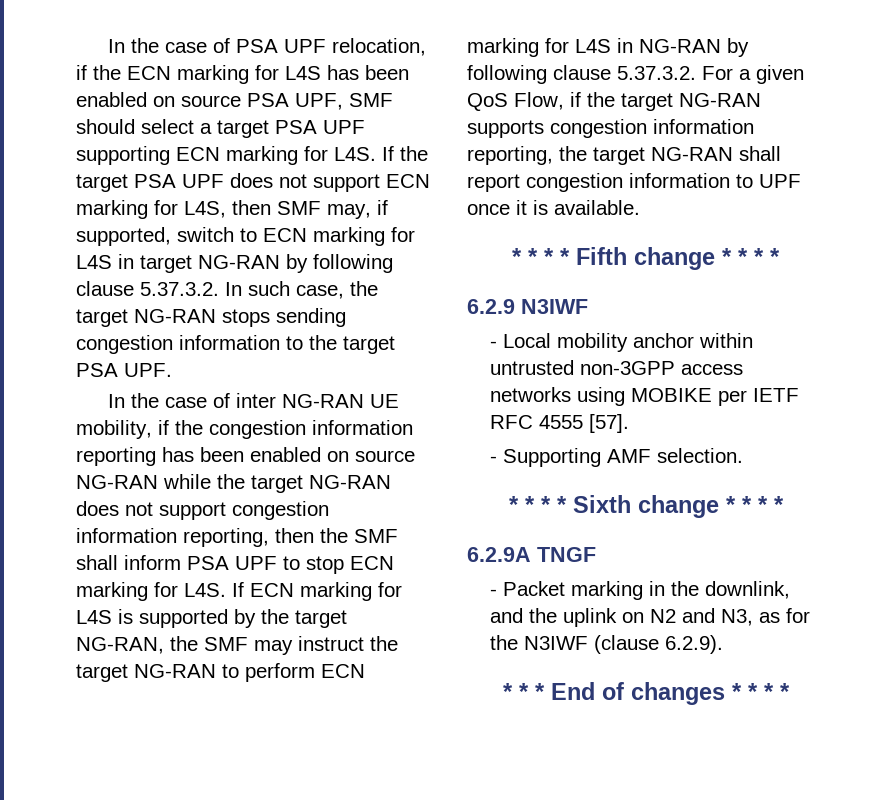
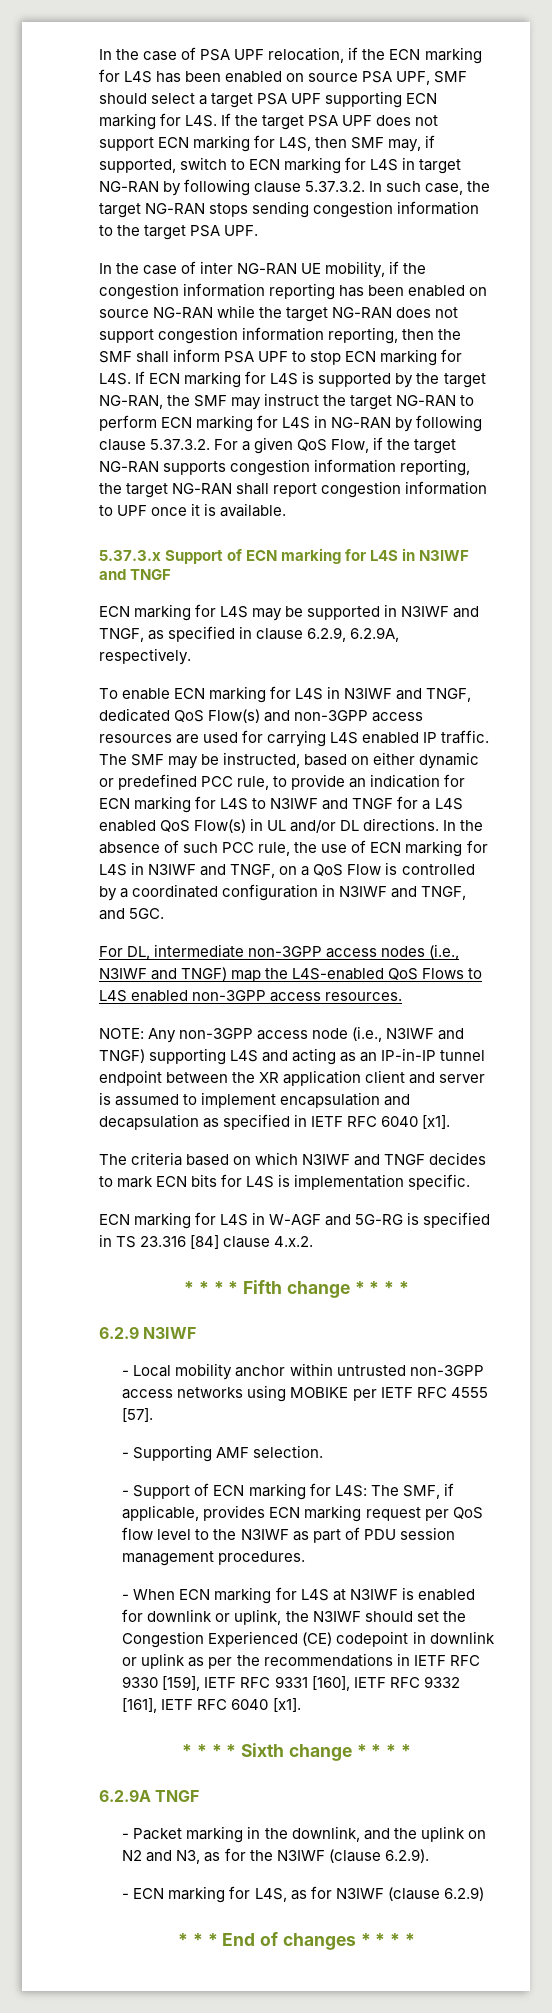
+ 5.37.3.x Support of ECN marking for L4S in N3IWF and TNGF
+ ECN marking for L4S may be supported in N3IWF and TNGF, as specified in clause 6.2.9, 6.2.9A, respectively.
+ To enable ECN marking for L4S in N3IWF and TNGF, dedicated QoS Flow(s) and non-3GPP access resources are used for carrying L4S enabled IP traffic. The SMF may be instructed, based on either dynamic or predefined PCC rule, to provide an indication for ECN marking for L4S to N3IWF and TNGF for a L4S enabled QoS Flow(s) in UL and/or DL directions. In the absence of such PCC rule, the use of ECN marking for L4S in N3IWF and TNGF, on a QoS Flow is controlled by a coordinated configuration in N3IWF and TNGF, and 5GC.
+ For DL, intermediate non-3GPP access nodes (i.e., N3IWF and TNGF) map the L4S-enabled QoS Flows to L4S enabled non-3GPP access resources.
+ NOTE: Any non-3GPP access node (i.e., N3IWF and TNGF) supporting L4S and acting as an IP-in-IP tunnel endpoint between the XR application client and server is assumed to implement encapsulation and decapsulation as specified in IETF RFC 6040 [x1].
+ The criteria based on which N3IWF and TNGF decides to mark ECN bits for L4S is implementation specific.
+ ECN marking for L4S in W-AGF and 5G-RG is specified in TS 23.316 [84] clause 4.x.2.
+ - Support of ECN marking for L4S: The SMF, if applicable, provides ECN marking request per QoS flow level to the N3IWF as part of PDU session management procedures.
+ - When ECN marking for L4S at N3IWF is enabled for downlink or uplink, the N3IWF should set the Congestion Experienced (CE) codepoint in downlink or uplink as per the recommendations in IETF RFC 9330 [159], IETF RFC 9331 [160], IETF RFC 9332 [161], IETF RFC 6040 [x1].
+ - ECN marking for L4S, as for N3IWF (clause 6.2.9)

